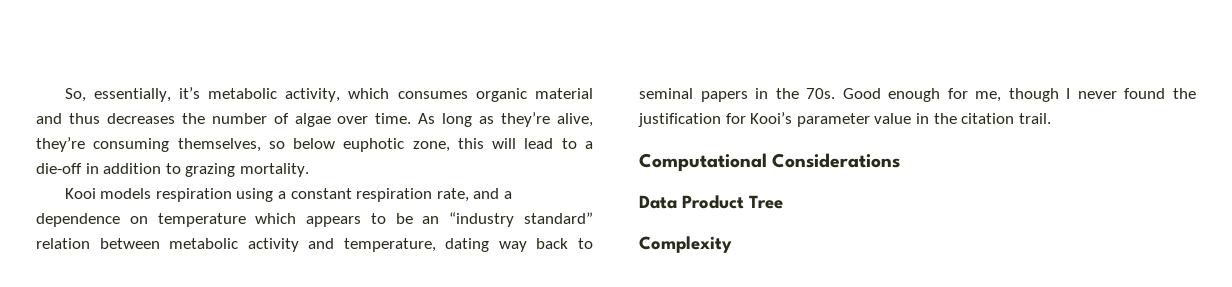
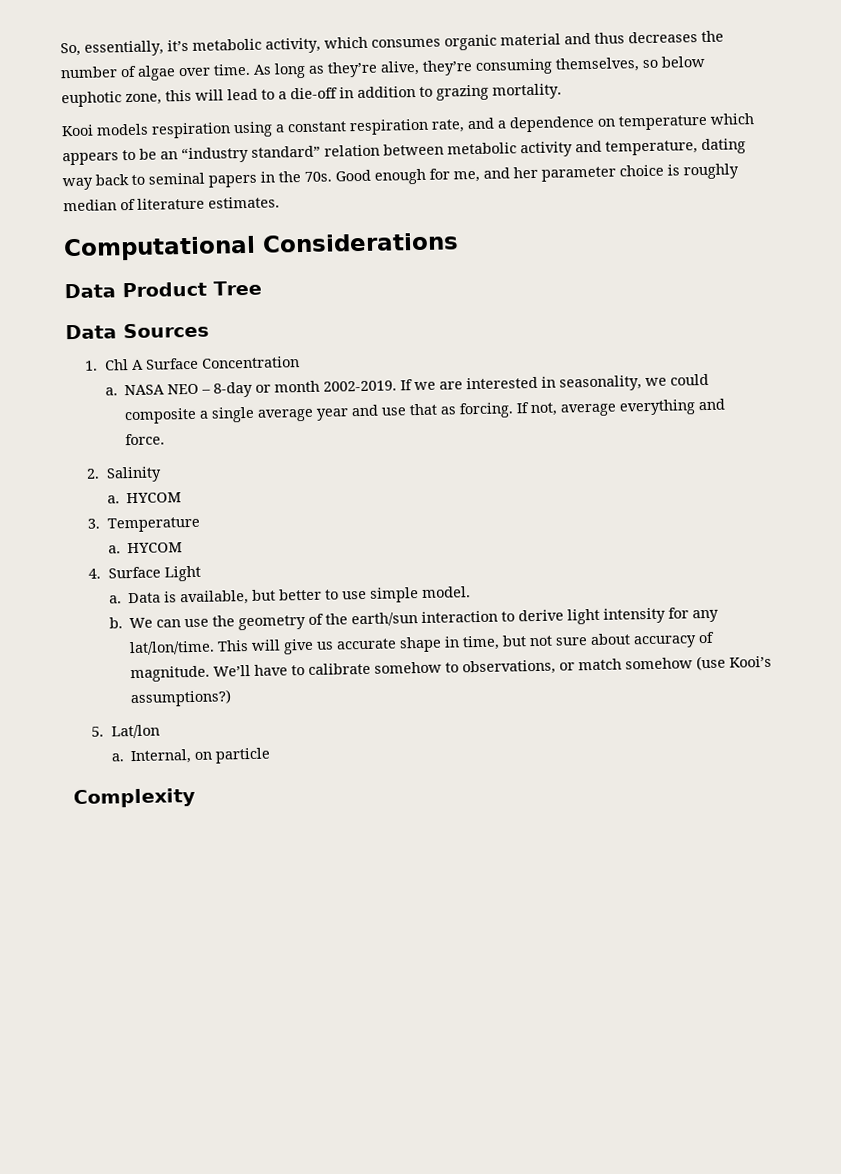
- Good enough for me, though I never found the justification for Kooi’s parameter value in the citation trail.
+ Good enough for me, and her parameter choice is roughly median of literature estimates.
+ Data Sources
+ 1. Chl A Surface Concentration
+ a. NASA NEO – 8-day or month 2002-2019. If we are interested in seasonality, we could composite a single average year and use that as forcing. If not, average everything and force.
+ 2. Salinity
+ a. HYCOM
+ 3. Temperature
+ a. HYCOM
+ 4. Surface Light
+ a. Data is available, but better to use simple model.
+ b. We can use the geometry of the earth/sun interaction to derive light intensity for any lat/lon/time. This will give us accurate shape in time, but not sure about accuracy of magnitude. We’ll have to calibrate somehow to observations, or match somehow (use Kooi’s assumptions?)
+ 5. Lat/lon
+ a. Internal, on particle

